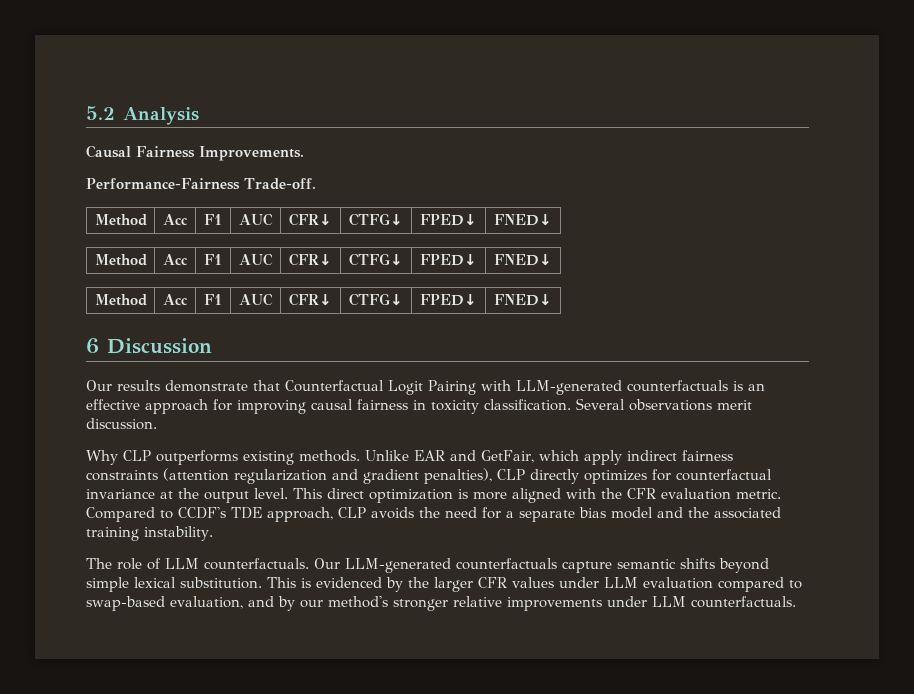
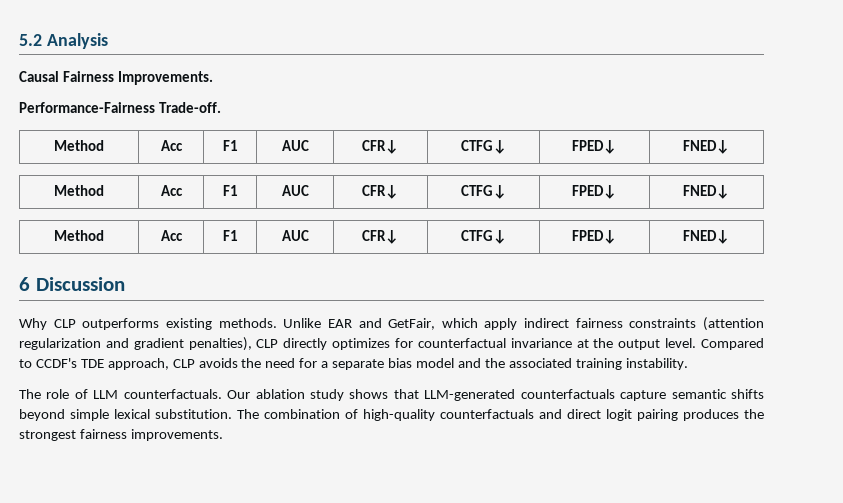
- Our results demonstrate that Counterfactual Logit Pairing with LLM-generated counterfactuals is an effective approach for improving causal fairness in toxicity classification. Several observations merit discussion.
- This direct optimization is more aligned with the CFR evaluation metric.
- Our LLM-generated counterfactuals capture semantic shifts beyond simple lexical substitution.
+ Our ablation study shows that LLM-generated counterfactuals capture semantic shifts beyond simple lexical substitution.
- This is evidenced by the larger CFR values under LLM evaluation compared to swap-based evaluation, and by our method's stronger relative improvements under LLM counterfactuals.
+ The combination of high-quality counterfactuals and direct logit pairing produces the strongest fairness improvements.

